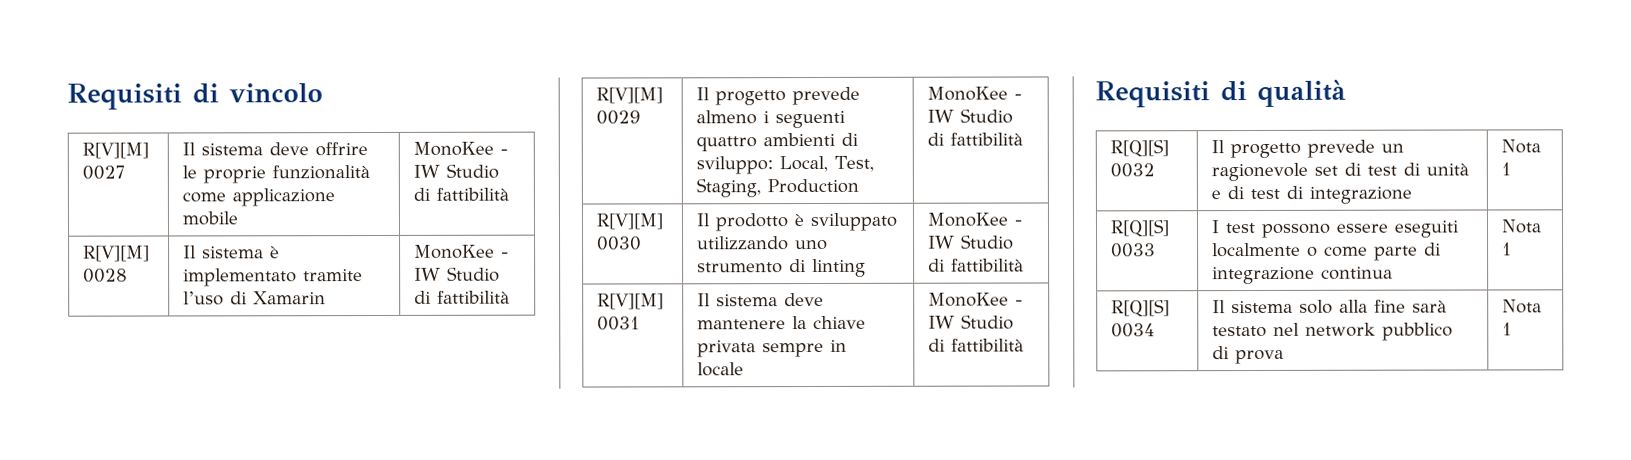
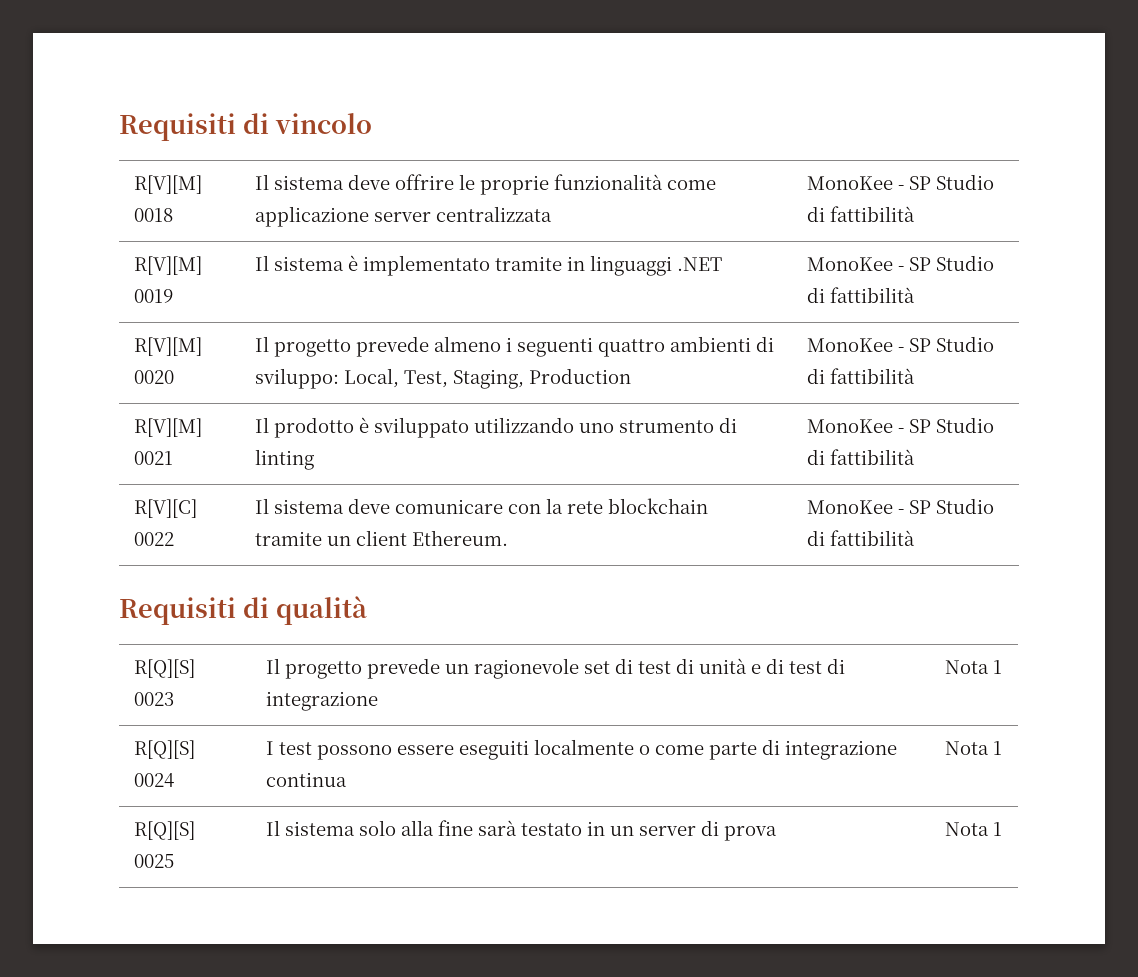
- R[V][M] 0027 | Il sistema deve offrire le proprie funzionalità come applicazione mobile | MonoKee - IW Studio di fattibilità
- R[V][M] 0028 | Il sistema è implementato tramite l’uso di Xamarin | MonoKee - IW Studio di fattibilità
- R[V][M] 0029 | Il progetto prevede almeno i seguenti quattro ambienti di sviluppo: Local, Test, Staging, Production | MonoKee - IW Studio di fattibilità
- R[V][M] 0030 | Il prodotto è sviluppato utilizzando uno strumento di linting | MonoKee - IW Studio di fattibilità
- R[V][M] 0031 | Il sistema deve mantenere la chiave privata sempre in locale | MonoKee - IW Studio di fattibilità
+ R[V][M] 0018 | Il sistema deve offrire le proprie funzionalità come applicazione server centralizzata | MonoKee - SP Studio di fattibilità
+ R[V][M] 0019 | Il sistema è implementato tramite in linguaggi .NET | MonoKee - SP Studio di fattibilità
+ R[V][M] 0020 | Il progetto prevede almeno i seguenti quattro ambienti di sviluppo: Local, Test, Staging, Production | MonoKee - SP Studio di fattibilità
+ R[V][M] 0021 | Il prodotto è sviluppato utilizzando uno strumento di linting | MonoKee - SP Studio di fattibilità
+ R[V][C] 0022 | Il sistema deve comunicare con la rete blockchain tramite un client Ethereum. | MonoKee - SP Studio di fattibilità
- R[Q][S] 0032 | Il progetto prevede un ragionevole set di test di unità e di test di integrazione | Nota 1
+ R[Q][S] 0023 | Il progetto prevede un ragionevole set di test di unità e di test di integrazione | Nota 1
- R[Q][S] 0033 | I test possono essere eseguiti localmente o come parte di integrazione continua | Nota 1
+ R[Q][S] 0024 | I test possono essere eseguiti localmente o come parte di integrazione continua | Nota 1
- R[Q][S] 0034 | Il sistema solo alla fine sarà testato nel network pubblico di prova | Nota 1
+ R[Q][S] 0025 | Il sistema solo alla fine sarà testato in un server di prova | Nota 1

